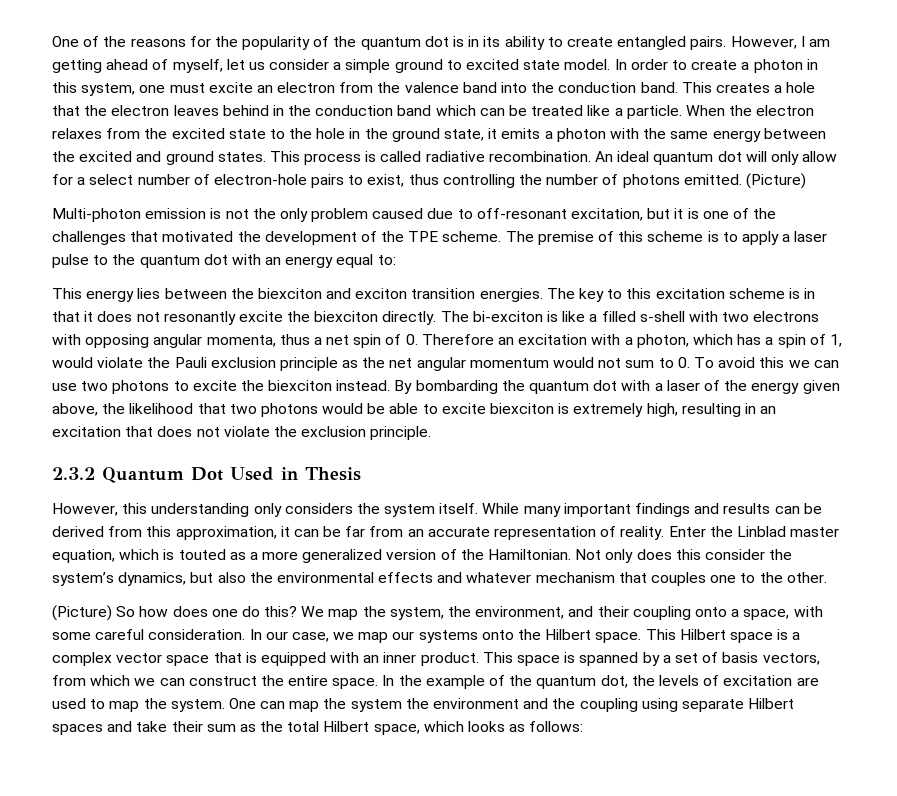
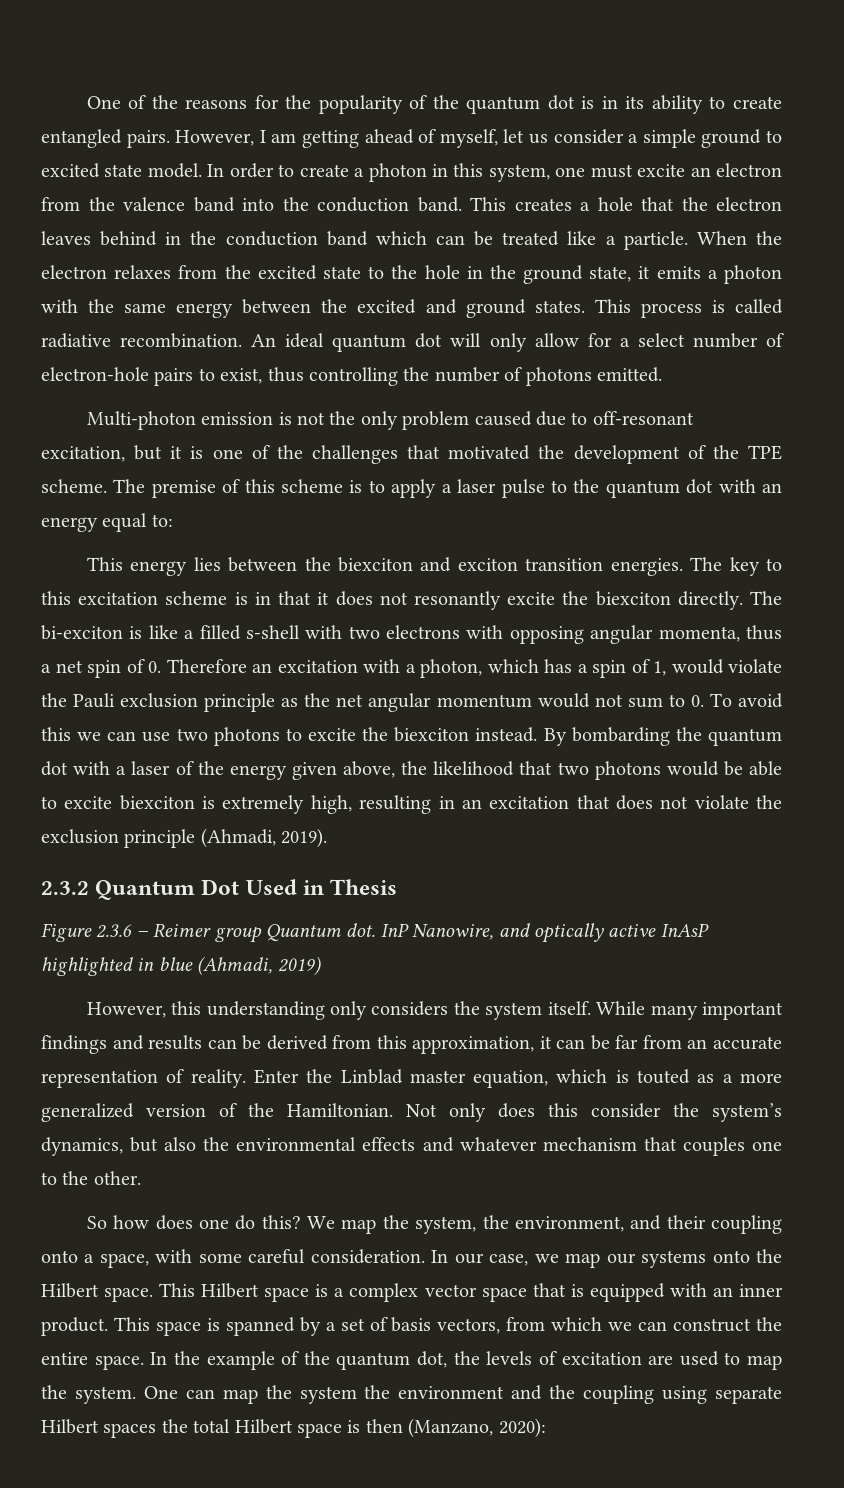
- An ideal quantum dot will only allow for a select number of electron-hole pairs to exist, thus controlling the number of photons emitted. (Picture)
+ An ideal quantum dot will only allow for a select number of electron-hole pairs to exist, thus controlling the number of photons emitted.
- By bombarding the quantum dot with a laser of the energy given above, the likelihood that two photons would be able to excite biexciton is extremely high, resulting in an excitation that does not violate the exclusion principle.
+ By bombarding the quantum dot with a laser of the energy given above, the likelihood that two photons would be able to excite biexciton is extremely high, resulting in an excitation that does not violate the exclusion principle (Ahmadi, 2019).
+ Figure 2.3.6 – Reimer group Quantum dot. InP Nanowire, and optically active InAsP highlighted in blue (Ahmadi, 2019)
- (Picture) So how does one do this?
+ So how does one do this?
- One can map the system the environment and the coupling using separate Hilbert spaces and take their sum as the total Hilbert space, which looks as follows:
+ One can map the system the environment and the coupling using separate Hilbert spaces the total Hilbert space is then (Manzano, 2020):

